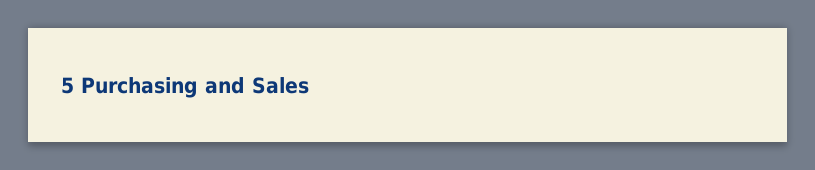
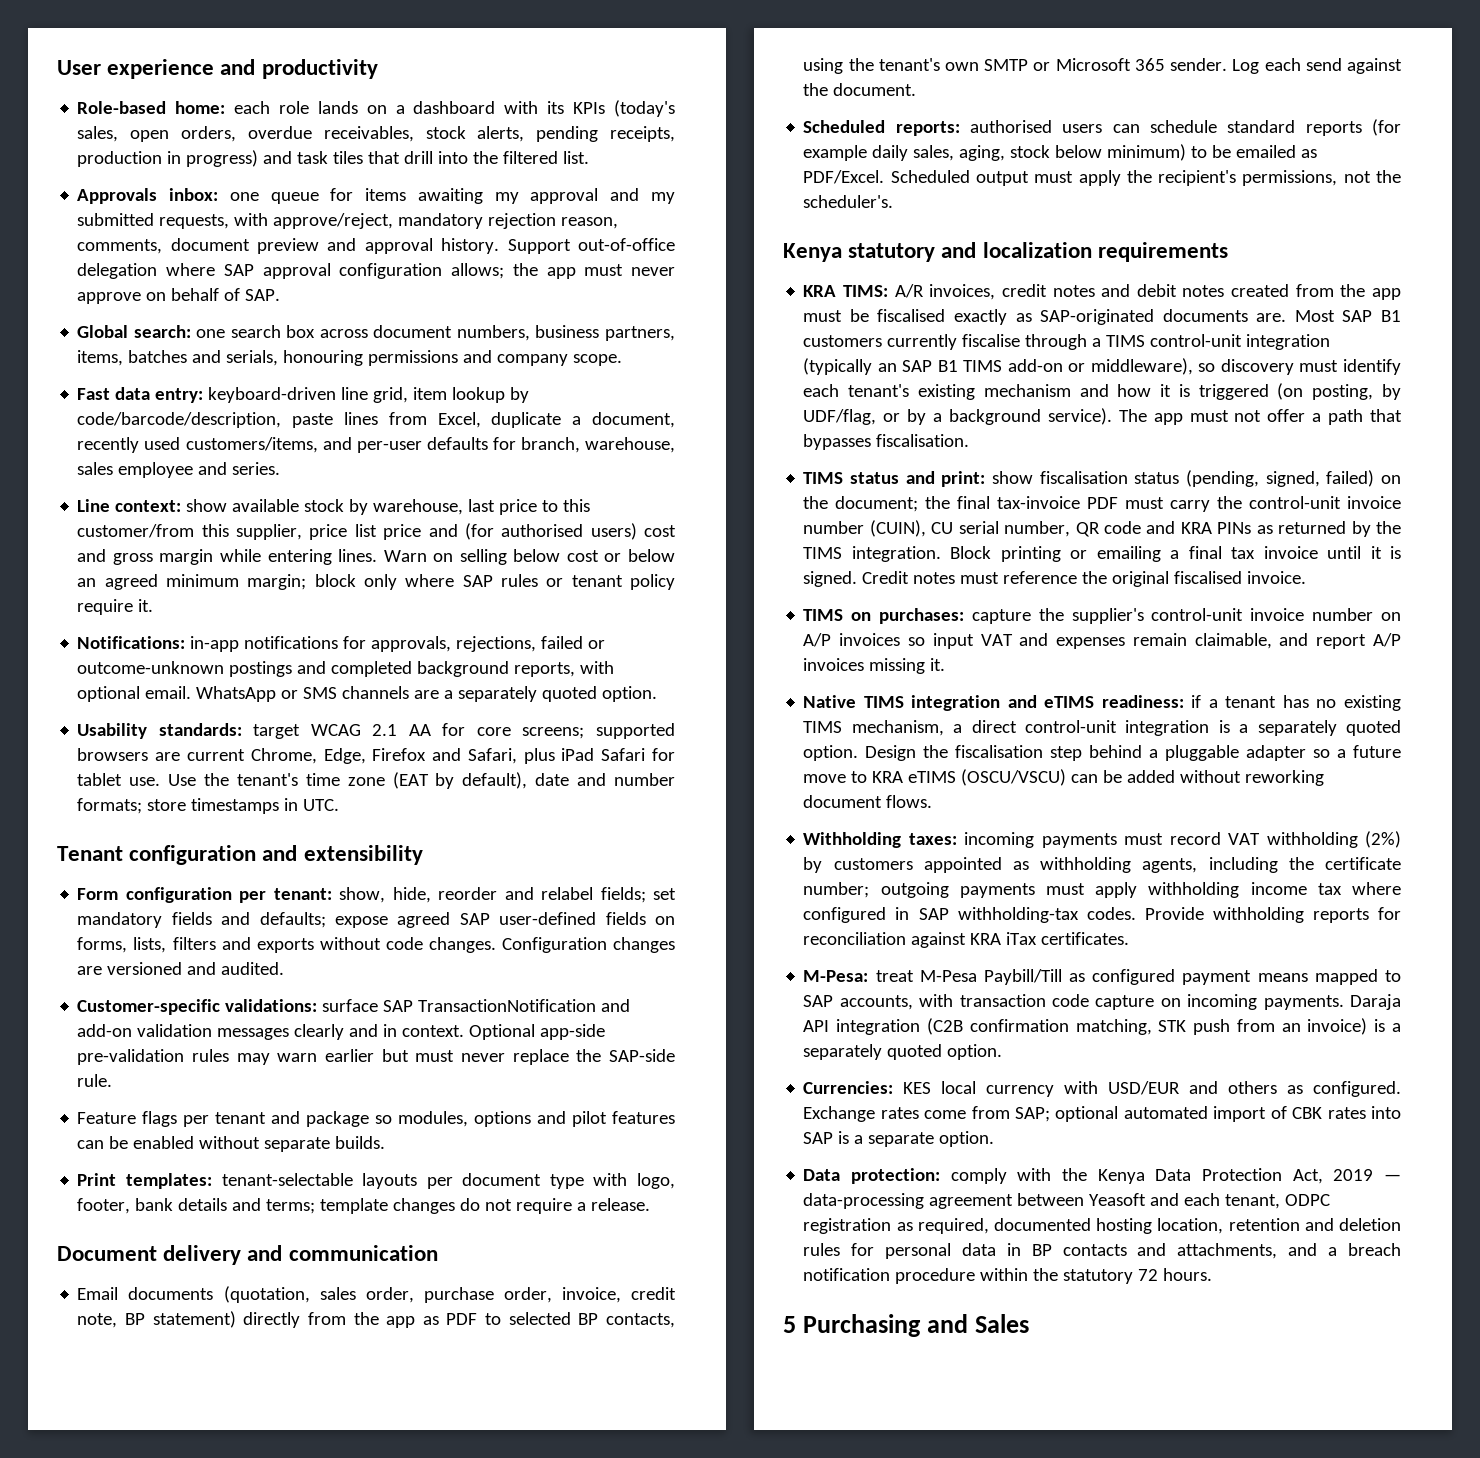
+ User experience and productivity
+ Role-based home: each role lands on a dashboard with its KPIs (today's sales, open orders, overdue receivables, stock alerts, pending receipts, production in progress) and task tiles that drill into the filtered list.
+ Approvals inbox: one queue for items awaiting my approval and my submitted requests, with approve/reject, mandatory rejection reason, comments, document preview and approval history. Support out-of-office delegation where SAP approval configuration allows; the app must never approve on behalf of SAP.
+ Global search: one search box across document numbers, business partners, items, batches and serials, honouring permissions and company scope.
+ Fast data entry: keyboard-driven line grid, item lookup by code/barcode/description, paste lines from Excel, duplicate a document, recently used customers/items, and per-user defaults for branch, warehouse, sales employee and series.
+ Line context: show available stock by warehouse, last price to this customer/from this supplier, price list price and (for authorised users) cost and gross margin while entering lines. Warn on selling below cost or below an agreed minimum margin; block only where SAP rules or tenant policy require it.
+ Notifications: in-app notifications for approvals, rejections, failed or outcome-unknown postings and completed background reports, with optional email. WhatsApp or SMS channels are a separately quoted option.
+ Usability standards: target WCAG 2.1 AA for core screens; supported browsers are current Chrome, Edge, Firefox and Safari, plus iPad Safari for tablet use. Use the tenant's time zone (EAT by default), date and number formats; store timestamps in UTC.
+ Tenant configuration and extensibility
+ Form configuration per tenant: show, hide, reorder and relabel fields; set mandatory fields and defaults; expose agreed SAP user-defined fields on forms, lists, filters and exports without code changes. Configuration changes are versioned and audited.
+ Customer-specific validations: surface SAP TransactionNotification and add-on validation messages clearly and in context. Optional app-side pre-validation rules may warn earlier but must never replace the SAP-side rule.
+ Feature flags per tenant and package so modules, options and pilot features can be enabled without separate builds.
+ Print templates: tenant-selectable layouts per document type with logo, footer, bank details and terms; template changes do not require a release.
+ Document delivery and communication
+ Email documents (quotation, sales order, purchase order, invoice, credit note, BP statement) directly from the app as PDF to selected BP contacts, using the tenant's own SMTP or Microsoft 365 sender. Log each send against the document.
+ Scheduled reports: authorised users can schedule standard reports (for example daily sales, aging, stock below minimum) to be emailed as PDF/Excel. Scheduled output must apply the recipient's permissions, not the scheduler's.
+ Kenya statutory and localization requirements
+ KRA TIMS: A/R invoices, credit notes and debit notes created from the app must be fiscalised exactly as SAP-originated documents are. Most SAP B1 customers currently fiscalise through a TIMS control-unit integration (typically an SAP B1 TIMS add-on or middleware), so discovery must identify each tenant's existing mechanism and how it is triggered (on posting, by UDF/flag, or by a background service). The app must not offer a path that bypasses fiscalisation.
+ TIMS status and print: show fiscalisation status (pending, signed, failed) on the document; the final tax-invoice PDF must carry the control-unit invoice number (CUIN), CU serial number, QR code and KRA PINs as returned by the TIMS integration. Block printing or emailing a final tax invoice until it is signed. Credit notes must reference the original fiscalised invoice.
+ TIMS on purchases: capture the supplier's control-unit invoice number on A/P invoices so input VAT and expenses remain claimable, and report A/P invoices missing it.
+ Native TIMS integration and eTIMS readiness: if a tenant has no existing TIMS mechanism, a direct control-unit integration is a separately quoted option. Design the fiscalisation step behind a pluggable adapter so a future move to KRA eTIMS (OSCU/VSCU) can be added without reworking document flows.
+ Withholding taxes: incoming payments must record VAT withholding (2%) by customers appointed as withholding agents, including the certificate number; outgoing payments must apply withholding income tax where configured in SAP withholding-tax codes. Provide withholding reports for reconciliation against KRA iTax certificates.
+ M-Pesa: treat M-Pesa Paybill/Till as configured payment means mapped to SAP accounts, with transaction code capture on incoming payments. Daraja API integration (C2B confirmation matching, STK push from an invoice) is a separately quoted option.
+ Currencies: KES local currency with USD/EUR and others as configured. Exchange rates come from SAP; optional automated import of CBK rates into SAP is a separate option.
+ Data protection: comply with the Kenya Data Protection Act, 2019 — data-processing agreement between Yeasoft and each tenant, ODPC registration as required, documented hosting location, retention and deletion rules for personal data in BP contacts and attachments, and a breach notification procedure within the statutory 72 hours.

